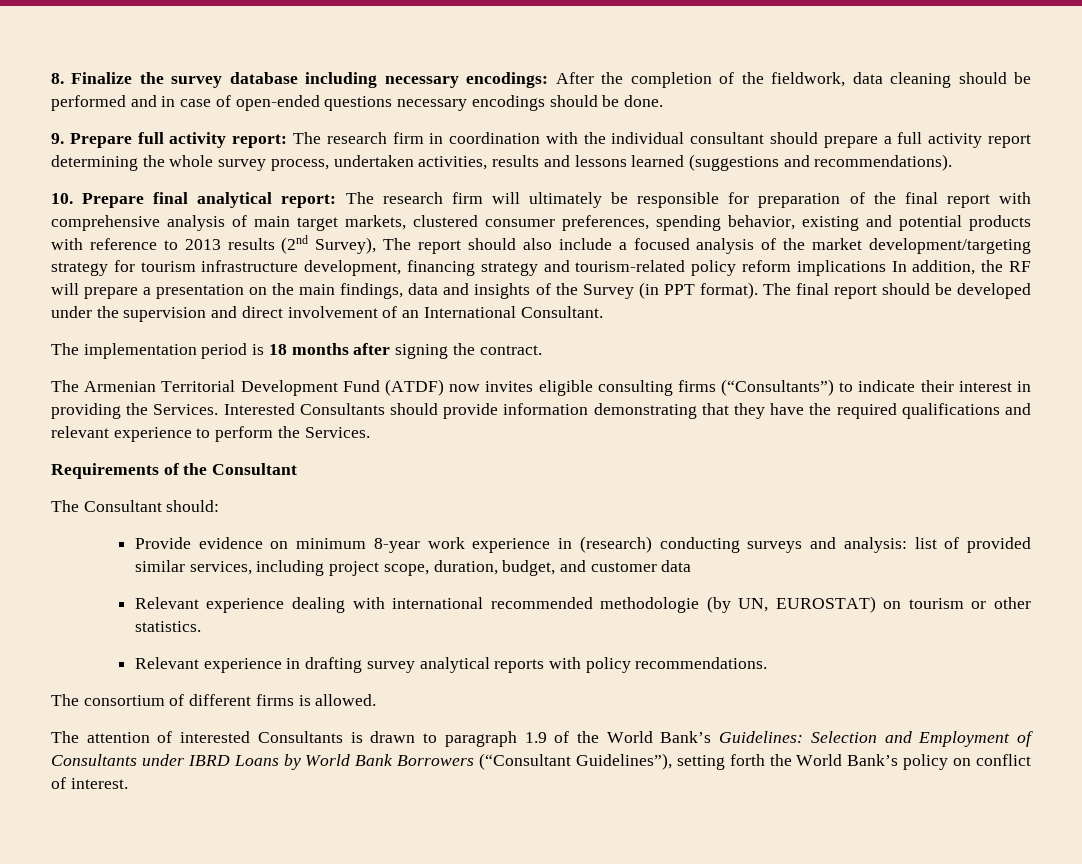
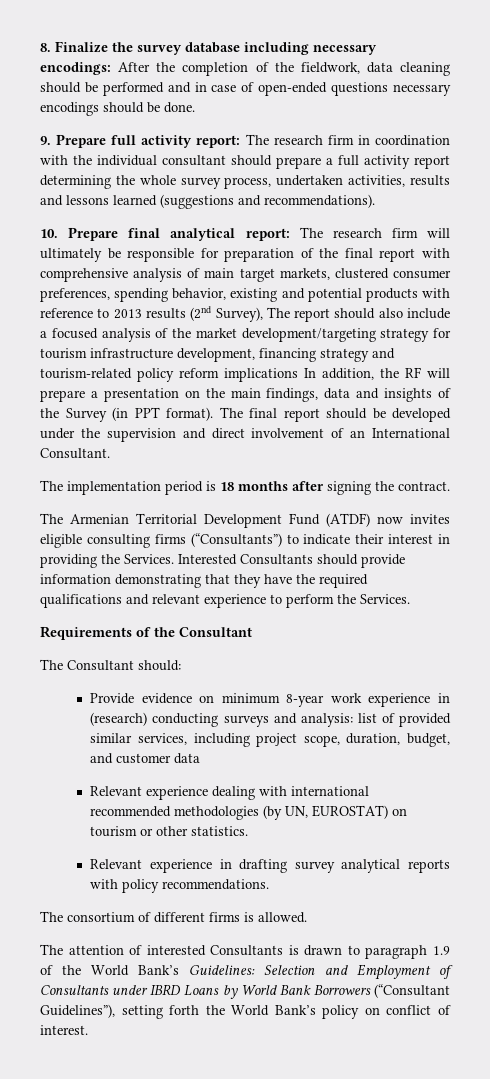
- Relevant experience dealing with international recommended methodologie (by UN, EUROSTAT) on tourism or other statistics.
+ Relevant experience dealing with international recommended methodologies (by UN, EUROSTAT) on tourism or other statistics.

